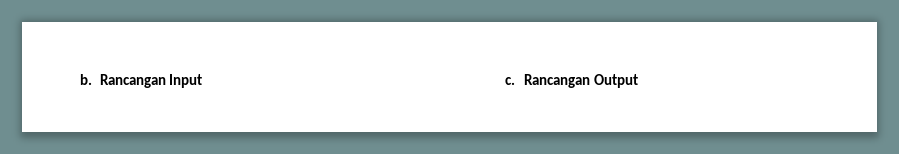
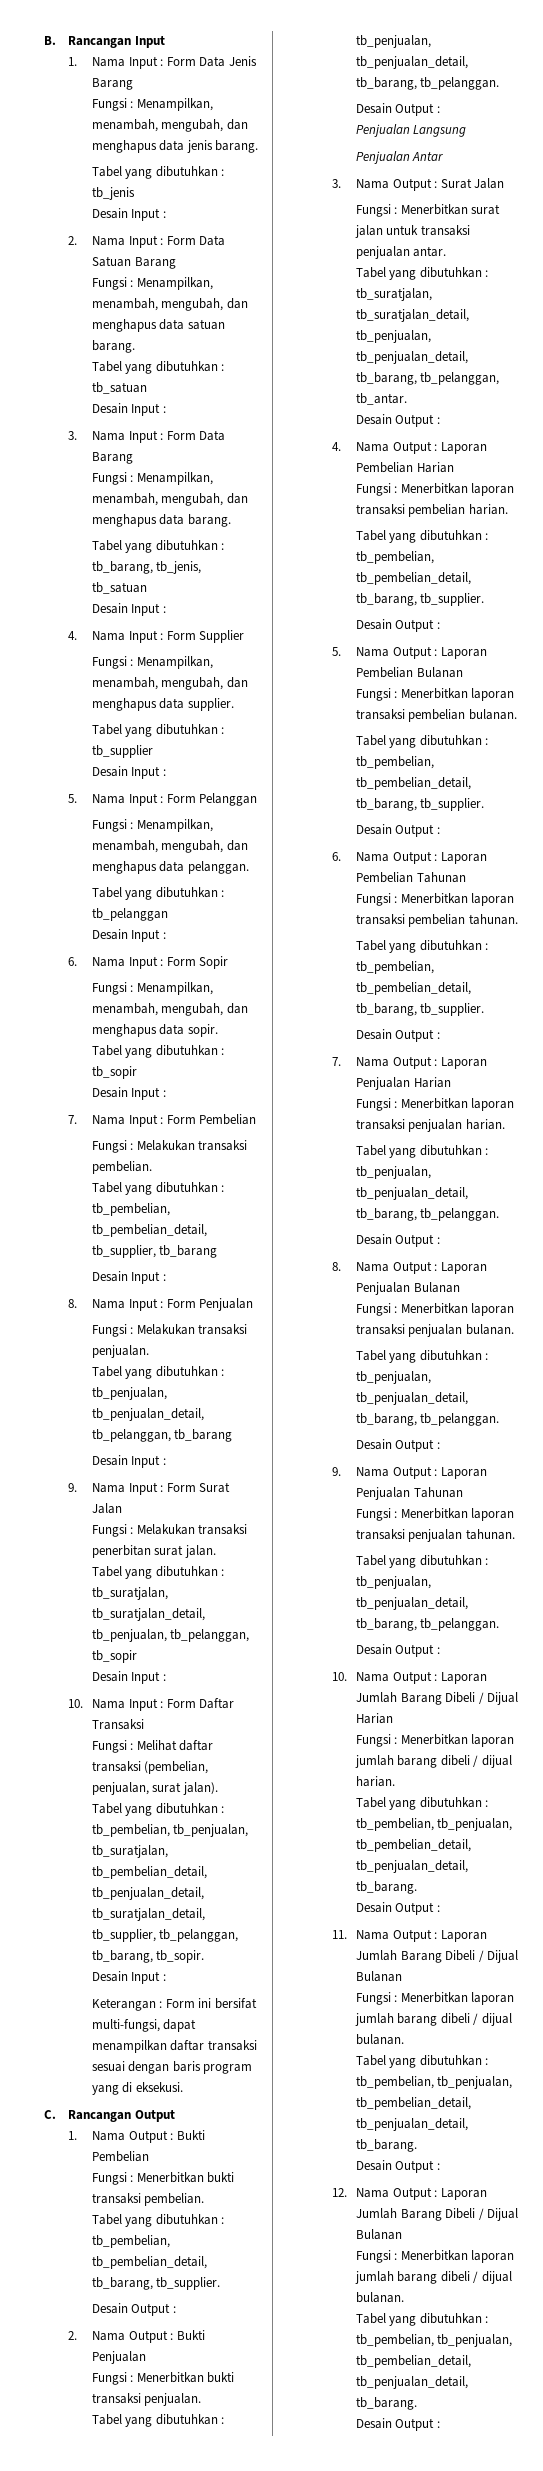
- b. Rancangan Input
+ B. Rancangan Input
- c. Rancangan Output
+ 1. Nama Input : Form Data Jenis Barang
+ Fungsi : Menampilkan, menambah, mengubah, dan menghapus data jenis barang.
+ Tabel yang dibutuhkan : tb_jenis
+ Desain Input :
+ 2. Nama Input : Form Data Satuan Barang
+ Fungsi : Menampilkan, menambah, mengubah, dan menghapus data satuan barang.
+ Tabel yang dibutuhkan : tb_satuan
+ Desain Input :
+ 3. Nama Input : Form Data Barang
+ Fungsi : Menampilkan, menambah, mengubah, dan menghapus data barang.
+ Tabel yang dibutuhkan : tb_barang, tb_jenis, tb_satuan
+ Desain Input :
+ 4. Nama Input : Form Supplier
+ Fungsi : Menampilkan, menambah, mengubah, dan menghapus data supplier.
+ Tabel yang dibutuhkan : tb_supplier
+ Desain Input :
+ 5. Nama Input : Form Pelanggan
+ Fungsi : Menampilkan, menambah, mengubah, dan menghapus data pelanggan.
+ Tabel yang dibutuhkan : tb_pelanggan
+ Desain Input :
+ 6. Nama Input : Form Sopir
+ Fungsi : Menampilkan, menambah, mengubah, dan menghapus data sopir.
+ Tabel yang dibutuhkan : tb_sopir
+ Desain Input :
+ 7. Nama Input : Form Pembelian
+ Fungsi : Melakukan transaksi pembelian.
+ Tabel yang dibutuhkan : tb_pembelian, tb_pembelian_detail, tb_supplier, tb_barang
+ Desain Input :
+ 8. Nama Input : Form Penjualan
+ Fungsi : Melakukan transaksi penjualan.
+ Tabel yang dibutuhkan : tb_penjualan, tb_penjualan_detail, tb_pelanggan, tb_barang
+ Desain Input :
+ 9. Nama Input : Form Surat Jalan
+ Fungsi : Melakukan transaksi penerbitan surat jalan.
+ Tabel yang dibutuhkan : tb_suratjalan, tb_suratjalan_detail, tb_penjualan, tb_pelanggan, tb_sopir
+ Desain Input :
+ 10. Nama Input : Form Daftar Transaksi
+ Fungsi : Melihat daftar transaksi (pembelian, penjualan, surat jalan).
+ Tabel yang dibutuhkan : tb_pembelian, tb_penjualan, tb_suratjalan, tb_pembelian_detail, tb_penjualan_detail, tb_suratjalan_detail, tb_supplier, tb_pelanggan, tb_barang, tb_sopir.
+ Desain Input :
+ Keterangan : Form ini bersifat multi-fungsi, dapat menampilkan daftar transaksi sesuai dengan baris program yang di eksekusi.
+ C. Rancangan Output
+ 1. Nama Output : Bukti Pembelian
+ Fungsi : Menerbitkan bukti transaksi pembelian.
+ Tabel yang dibutuhkan : tb_pembelian, tb_pembelian_detail, tb_barang, tb_supplier.
+ Desain Output :
+ 2. Nama Output : Bukti Penjualan
+ Fungsi : Menerbitkan bukti transaksi penjualan.
+ Tabel yang dibutuhkan : tb_penjualan, tb_penjualan_detail, tb_barang, tb_pelanggan.
+ Desain Output :
+ Penjualan Langsung
+ Penjualan Antar
+ 3. Nama Output : Surat Jalan
+ Fungsi : Menerbitkan surat jalan untuk transaksi penjualan antar.
+ Tabel yang dibutuhkan : tb_suratjalan, tb_suratjalan_detail, tb_penjualan, tb_penjualan_detail, tb_barang, tb_pelanggan, tb_antar.
+ Desain Output :
+ 4. Nama Output : Laporan Pembelian Harian
+ Fungsi : Menerbitkan laporan transaksi pembelian harian.
+ Tabel yang dibutuhkan : tb_pembelian, tb_pembelian_detail, tb_barang, tb_supplier.
+ Desain Output :
+ 5. Nama Output : Laporan Pembelian Bulanan
+ Fungsi : Menerbitkan laporan transaksi pembelian bulanan.
+ Tabel yang dibutuhkan : tb_pembelian, tb_pembelian_detail, tb_barang, tb_supplier.
+ Desain Output :
+ 6. Nama Output : Laporan Pembelian Tahunan
+ Fungsi : Menerbitkan laporan transaksi pembelian tahunan.
+ Tabel yang dibutuhkan : tb_pembelian, tb_pembelian_detail, tb_barang, tb_supplier.
+ Desain Output :
+ 7. Nama Output : Laporan Penjualan Harian
+ Fungsi : Menerbitkan laporan transaksi penjualan harian.
+ Tabel yang dibutuhkan : tb_penjualan, tb_penjualan_detail, tb_barang, tb_pelanggan.
+ Desain Output :
+ 8. Nama Output : Laporan Penjualan Bulanan
+ Fungsi : Menerbitkan laporan transaksi penjualan bulanan.
+ Tabel yang dibutuhkan : tb_penjualan, tb_penjualan_detail, tb_barang, tb_pelanggan.
+ Desain Output :
+ 9. Nama Output : Laporan Penjualan Tahunan
+ Fungsi : Menerbitkan laporan transaksi penjualan tahunan.
+ Tabel yang dibutuhkan : tb_penjualan, tb_penjualan_detail, tb_barang, tb_pelanggan.
+ Desain Output :
+ 10. Nama Output : Laporan Jumlah Barang Dibeli / Dijual Harian
+ Fungsi : Menerbitkan laporan jumlah barang dibeli / dijual harian.
+ Tabel yang dibutuhkan : tb_pembelian, tb_penjualan, tb_pembelian_detail, tb_penjualan_detail, tb_barang.
+ Desain Output :
+ 11. Nama Output : Laporan Jumlah Barang Dibeli / Dijual Bulanan
+ Fungsi : Menerbitkan laporan jumlah barang dibeli / dijual bulanan.
+ Tabel yang dibutuhkan : tb_pembelian, tb_penjualan, tb_pembelian_detail, tb_penjualan_detail, tb_barang.
+ Desain Output :
+ 12. Nama Output : Laporan Jumlah Barang Dibeli / Dijual Bulanan
+ Fungsi : Menerbitkan laporan jumlah barang dibeli / dijual bulanan.
+ Tabel yang dibutuhkan : tb_pembelian, tb_penjualan, tb_pembelian_detail, tb_penjualan_detail, tb_barang.
+ Desain Output :

